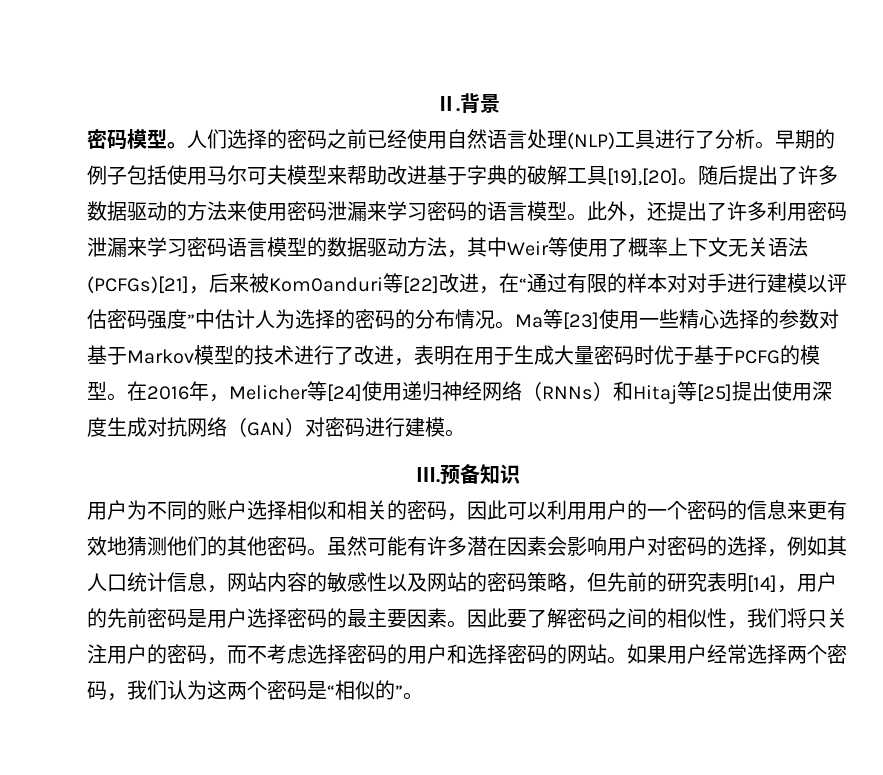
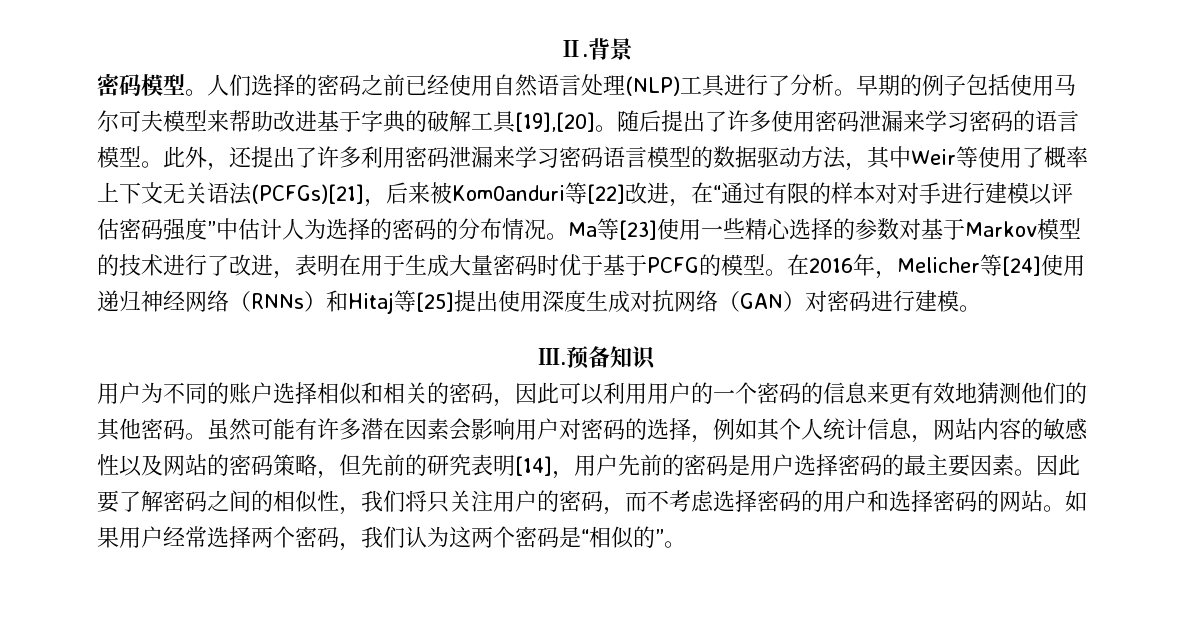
- 随后提出了许多数据驱动的方法来使用密码泄漏来学习密码的语言模型。
+ 随后提出了许多使用密码泄漏来学习密码的语言模型。
- 虽然可能有许多潜在因素会影响用户对密码的选择，例如其人口统计信息，网站内容的敏感性以及网站的密码策略，但先前的研究表明[14]，用户的先前密码是用户选择密码的最主要因素。
+ 虽然可能有许多潜在因素会影响用户对密码的选择，例如其个人统计信息，网站内容的敏感性以及网站的密码策略，但先前的研究表明[14]，用户先前的密码是用户选择密码的最主要因素。

